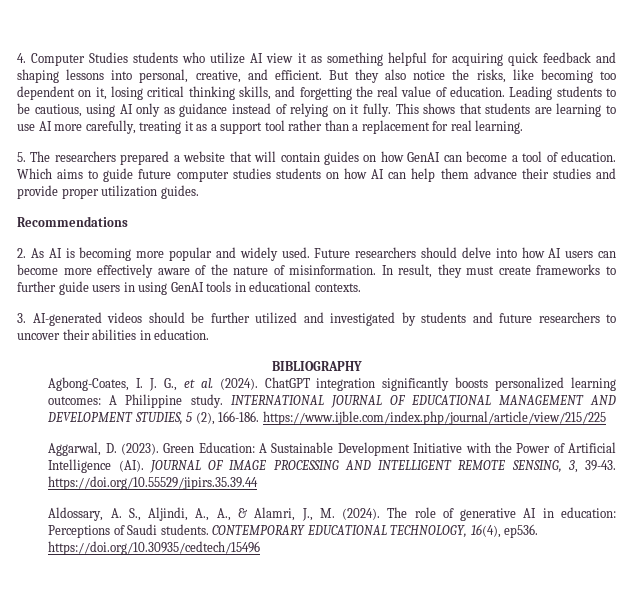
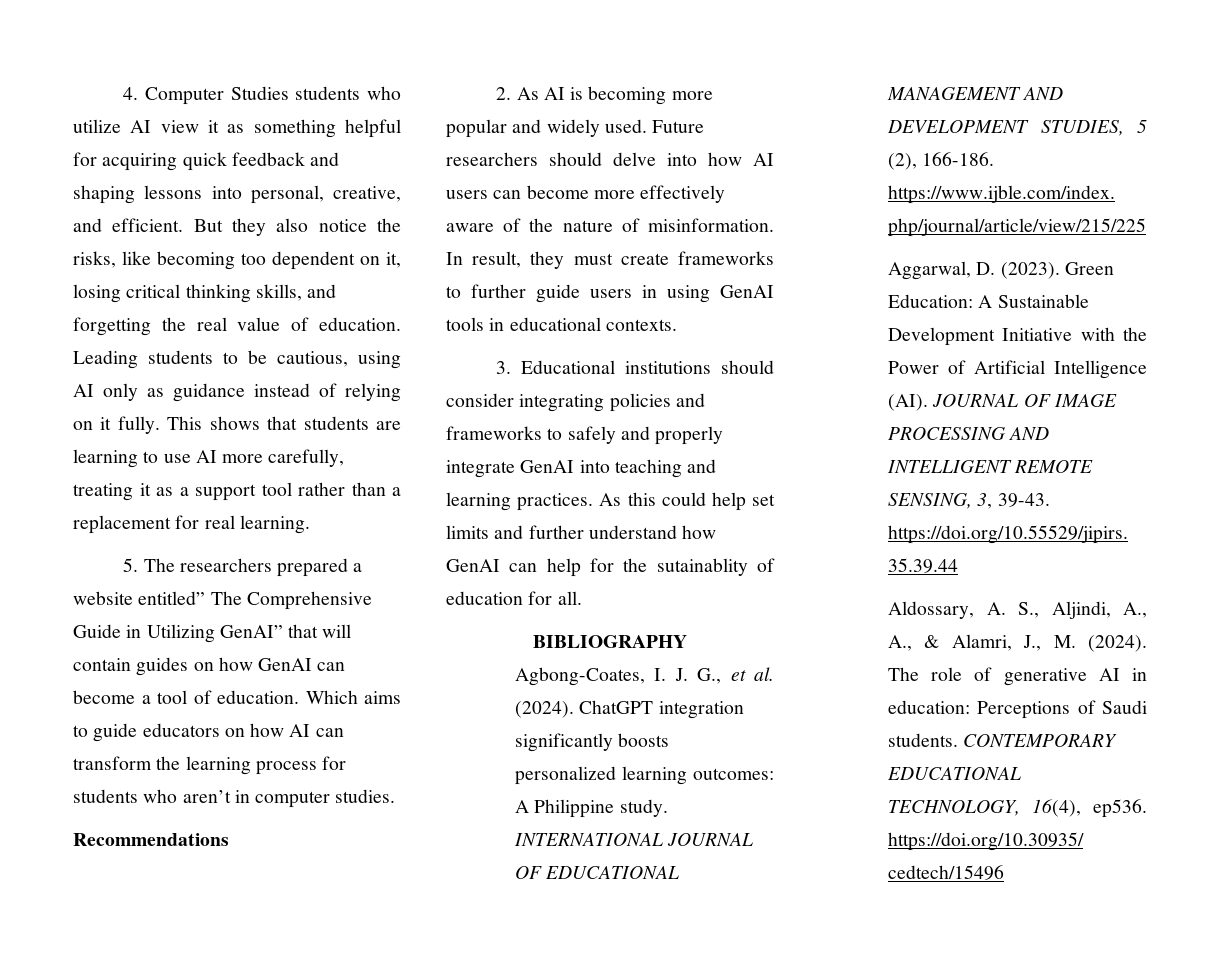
- 5. The researchers prepared a website that will contain guides on how GenAI can become a tool of education.
+ 5. The researchers prepared a website entitled” The Comprehensive Guide in Utilizing GenAI” that will contain guides on how GenAI can become a tool of education.
- Which aims to guide future computer studies students on how AI can help them advance their studies and provide proper utilization guides.
+ Which aims to guide educators on how AI can transform the learning process for students who aren’t in computer studies.
- 3. AI-generated videos should be further utilized and investigated by students and future researchers to uncover their abilities in education.
+ 3. Educational institutions should consider integrating policies and frameworks to safely and properly integrate GenAI into teaching and learning practices. As this could help set limits and further understand how GenAI can help for the sutainablity of education for all.

